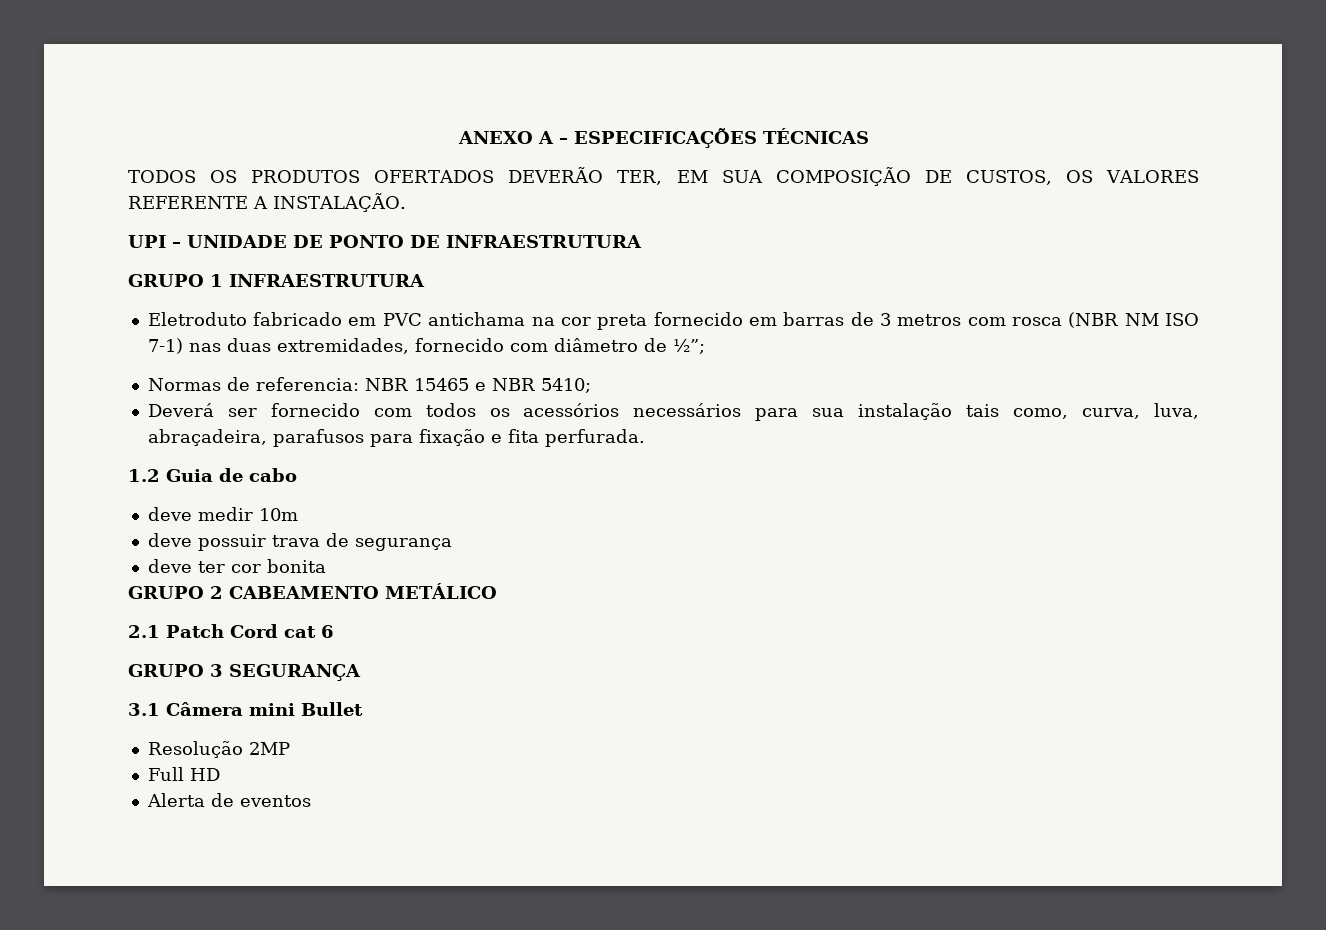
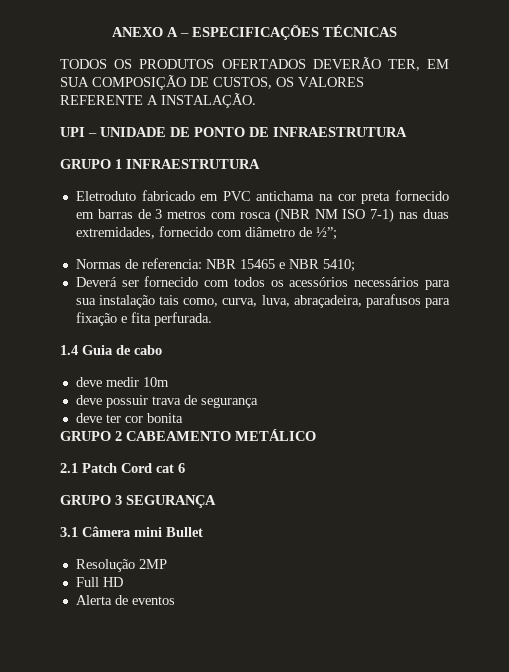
- 1.2 Guia de cabo
+ 1.4 Guia de cabo

